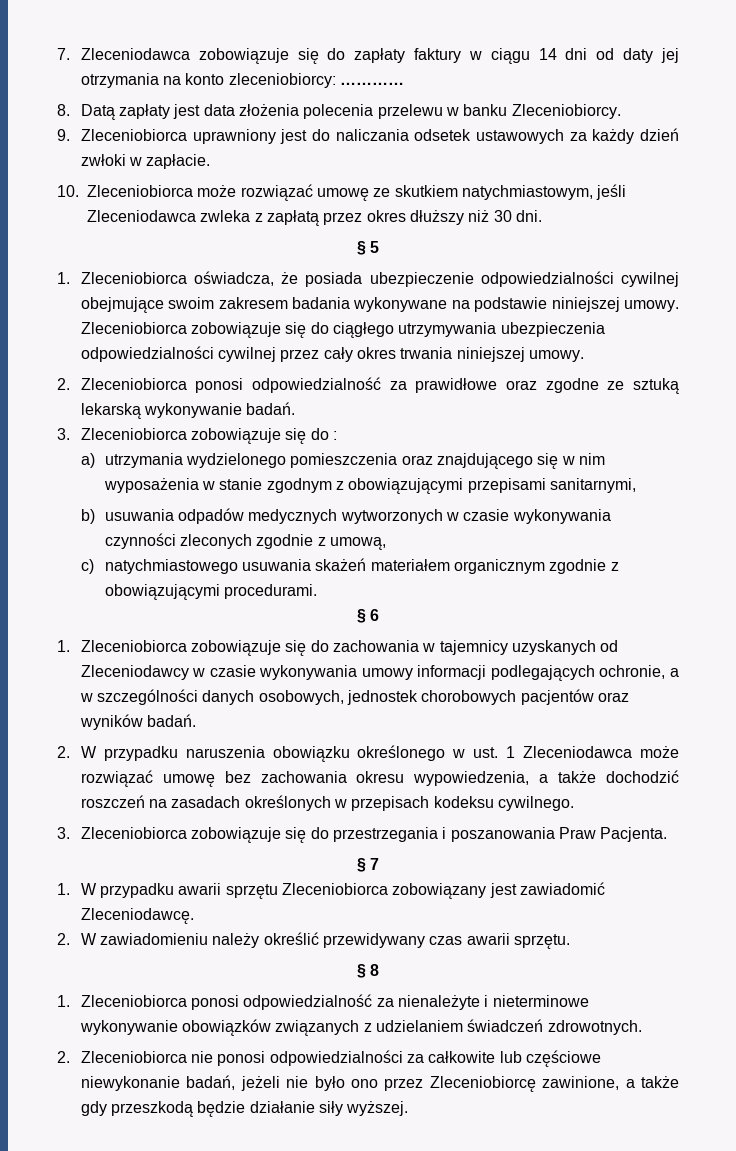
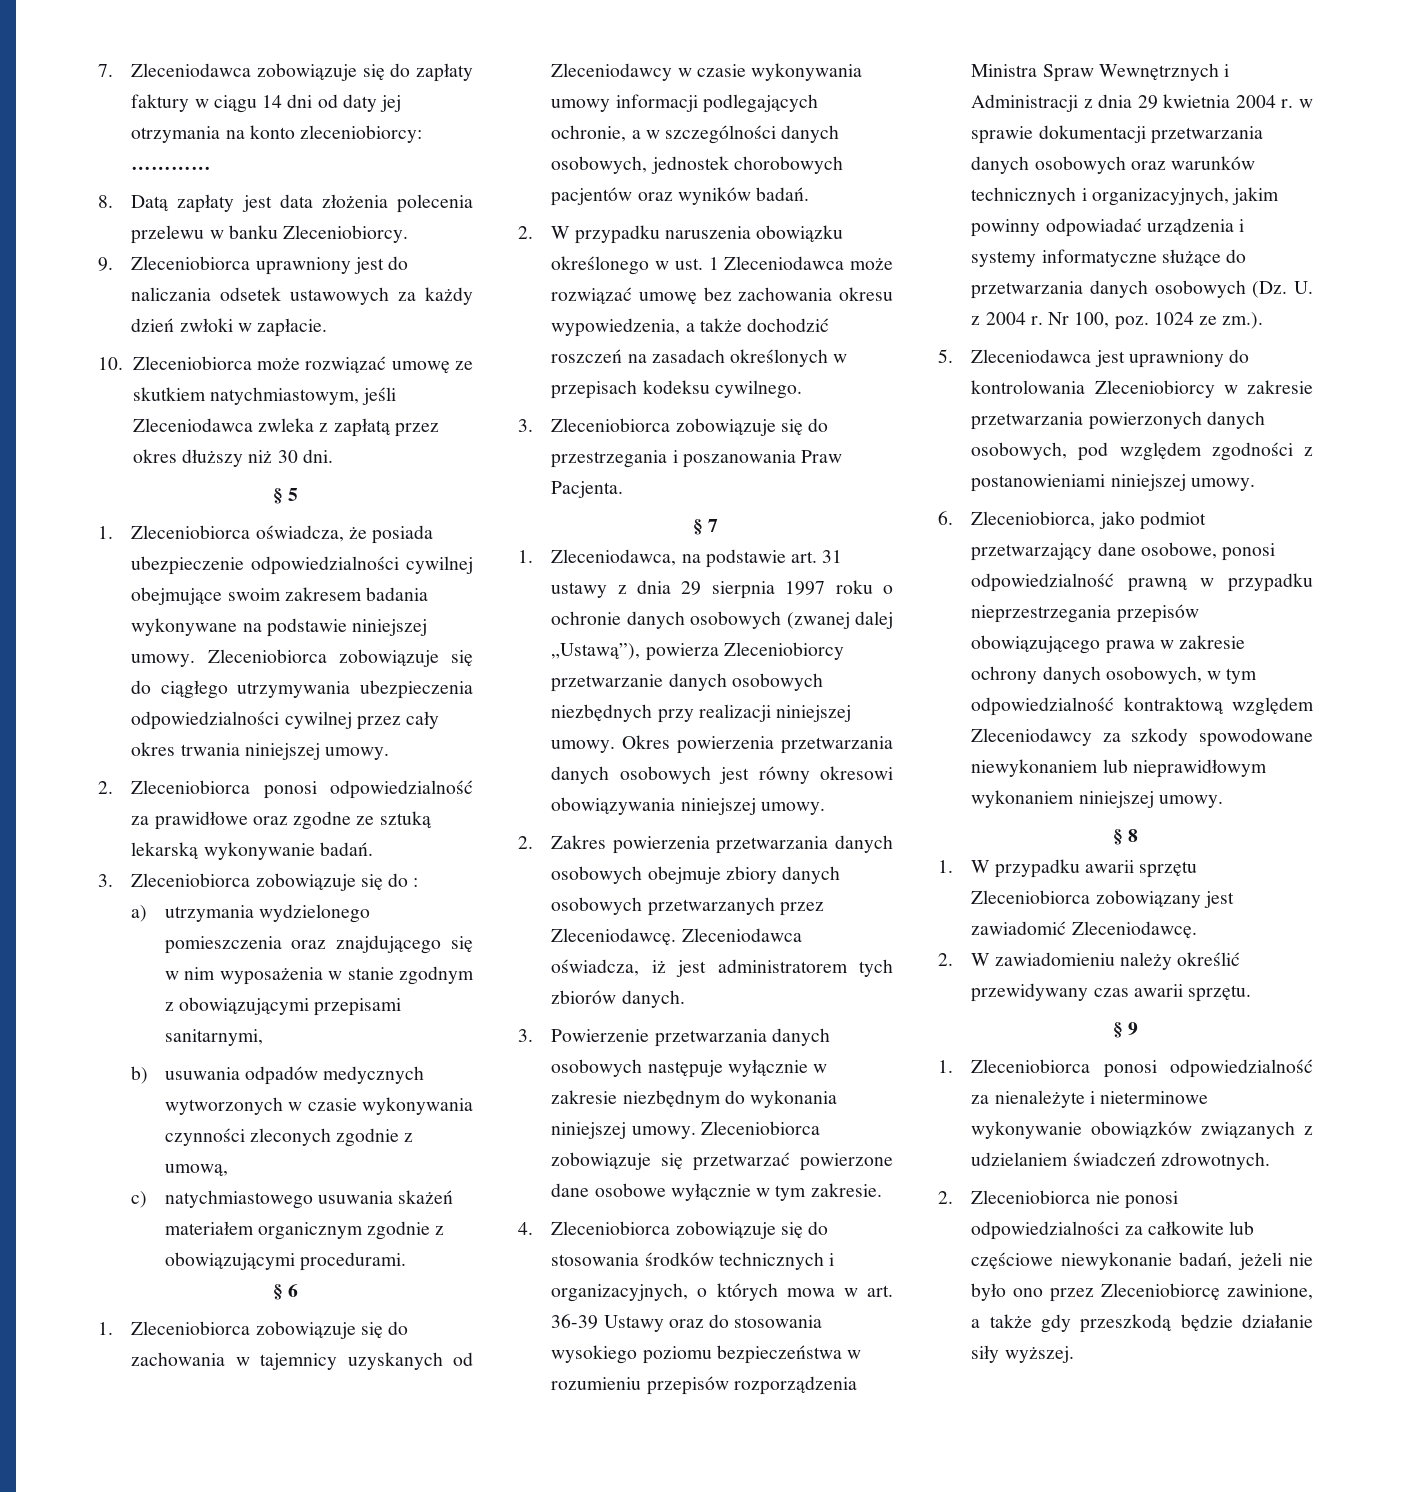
+ 1. Zleceniodawca, na podstawie art. 31 ustawy z dnia 29 sierpnia 1997 roku o ochronie danych osobowych (zwanej dalej „Ustawą”), powierza Zleceniobiorcy przetwarzanie danych osobowych niezbędnych przy realizacji niniejszej umowy. Okres powierzenia przetwarzania danych osobowych jest równy okresowi obowiązywania niniejszej umowy.
+ 2. Zakres powierzenia przetwarzania danych osobowych obejmuje zbiory danych osobowych przetwarzanych przez Zleceniodawcę. Zleceniodawca oświadcza, iż jest administratorem tych zbiorów danych.
+ 3. Powierzenie przetwarzania danych osobowych następuje wyłącznie w zakresie niezbędnym do wykonania niniejszej umowy. Zleceniobiorca zobowiązuje się przetwarzać powierzone dane osobowe wyłącznie w tym zakresie.
+ 4. Zleceniobiorca zobowiązuje się do stosowania środków technicznych i organizacyjnych, o których mowa w art. 36-39 Ustawy oraz do stosowania wysokiego poziomu bezpieczeństwa w rozumieniu przepisów rozporządzenia Ministra Spraw Wewnętrznych i Administracji z dnia 29 kwietnia 2004 r. w sprawie dokumentacji przetwarzania danych osobowych oraz warunków technicznych i organizacyjnych, jakim powinny odpowiadać urządzenia i systemy informatyczne służące do przetwarzania danych osobowych (Dz. U. z 2004 r. Nr 100, poz. 1024 ze zm.).
+ 5. Zleceniodawca jest uprawniony do kontrolowania Zleceniobiorcy w zakresie przetwarzania powierzonych danych osobowych, pod względem zgodności z postanowieniami niniejszej umowy.
+ 6. Zleceniobiorca, jako podmiot przetwarzający dane osobowe, ponosi odpowiedzialność prawną w przypadku nieprzestrzegania przepisów obowiązującego prawa w zakresie ochrony danych osobowych, w tym odpowiedzialność kontraktową względem Zleceniodawcy za szkody spowodowane niewykonaniem lub nieprawidłowym wykonaniem niniejszej umowy.
+ § 8
- § 8
+ § 9

